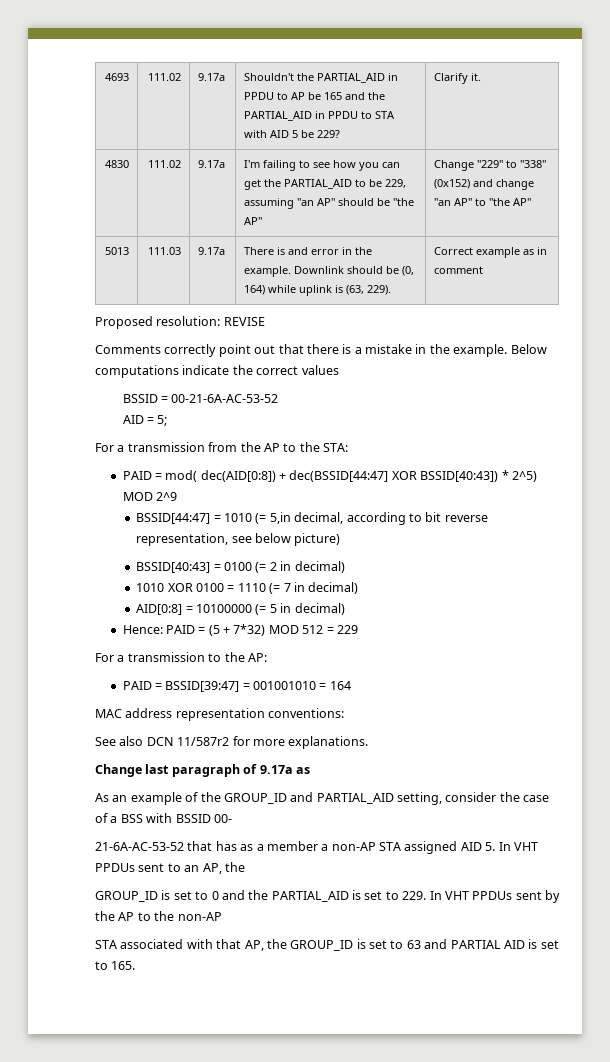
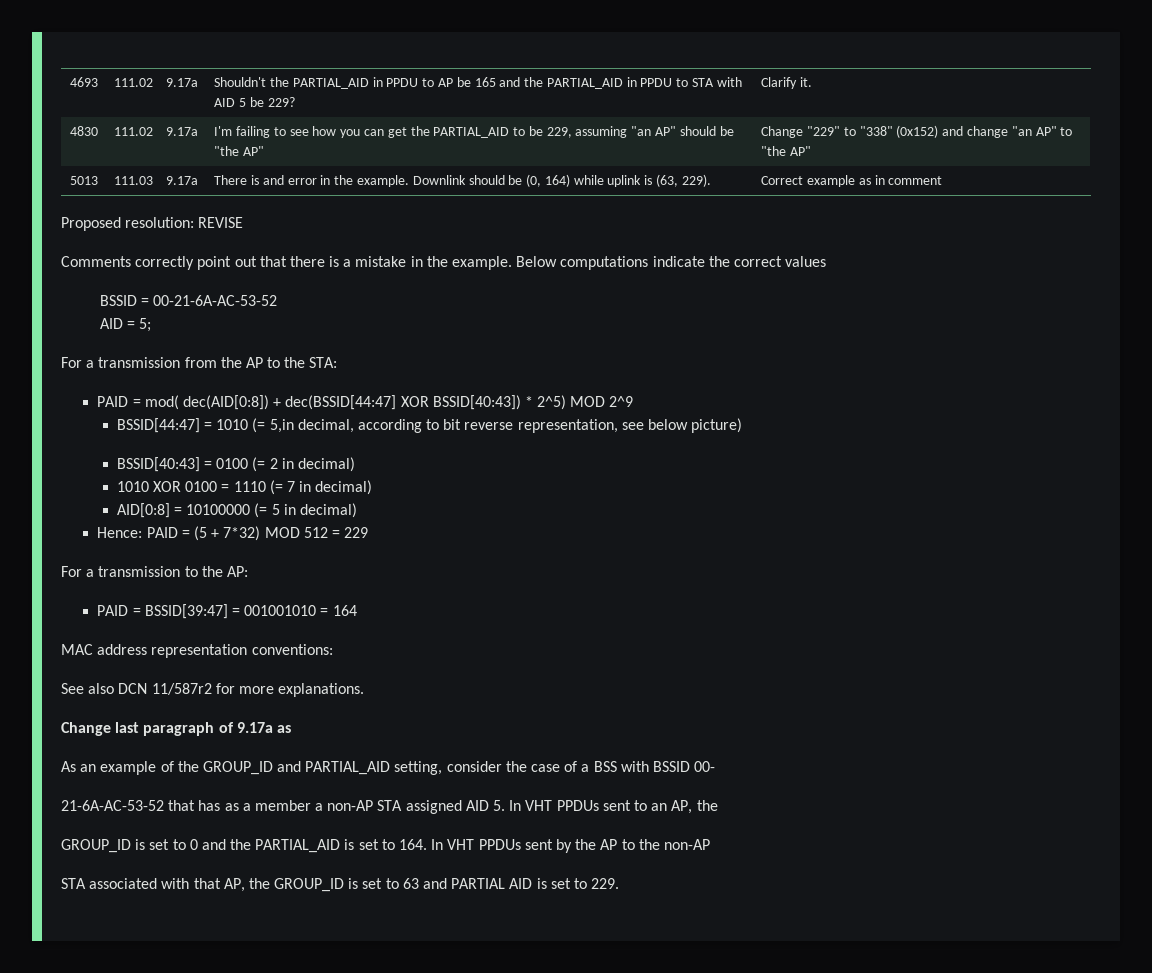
- GROUP_ID is set to 0 and the PARTIAL_AID is set to 229. In VHT PPDUs sent by the AP to the non-AP
+ GROUP_ID is set to 0 and the PARTIAL_AID is set to 164. In VHT PPDUs sent by the AP to the non-AP
- STA associated with that AP, the GROUP_ID is set to 63 and PARTIAL AID is set to 165.
+ STA associated with that AP, the GROUP_ID is set to 63 and PARTIAL AID is set to 229.

